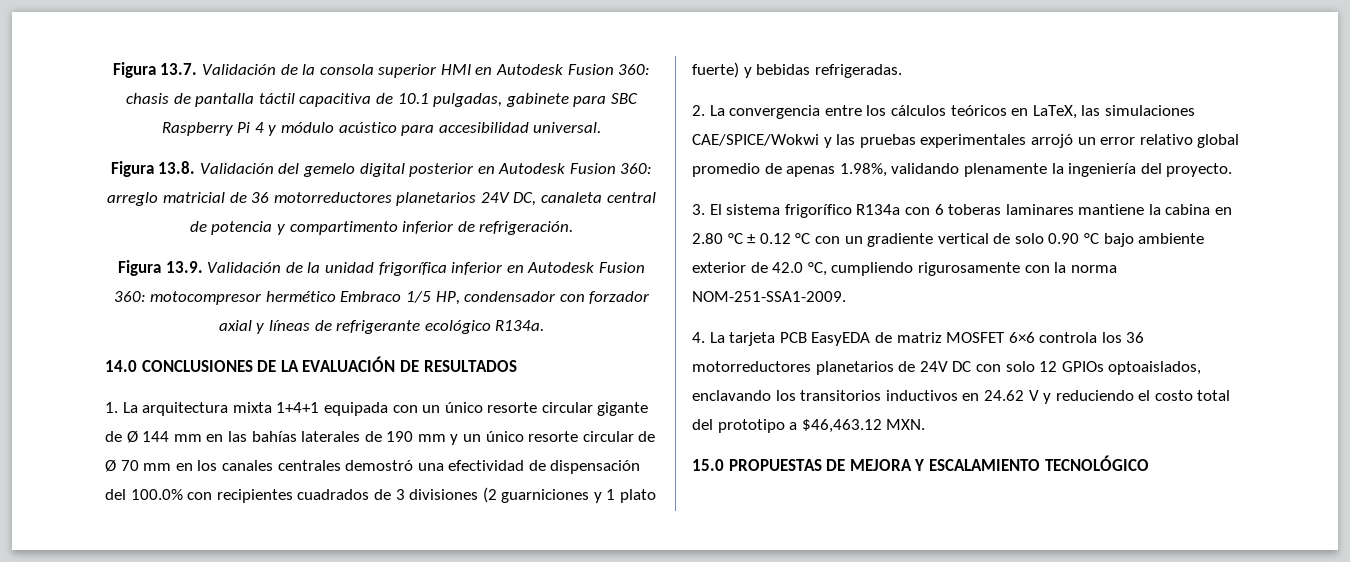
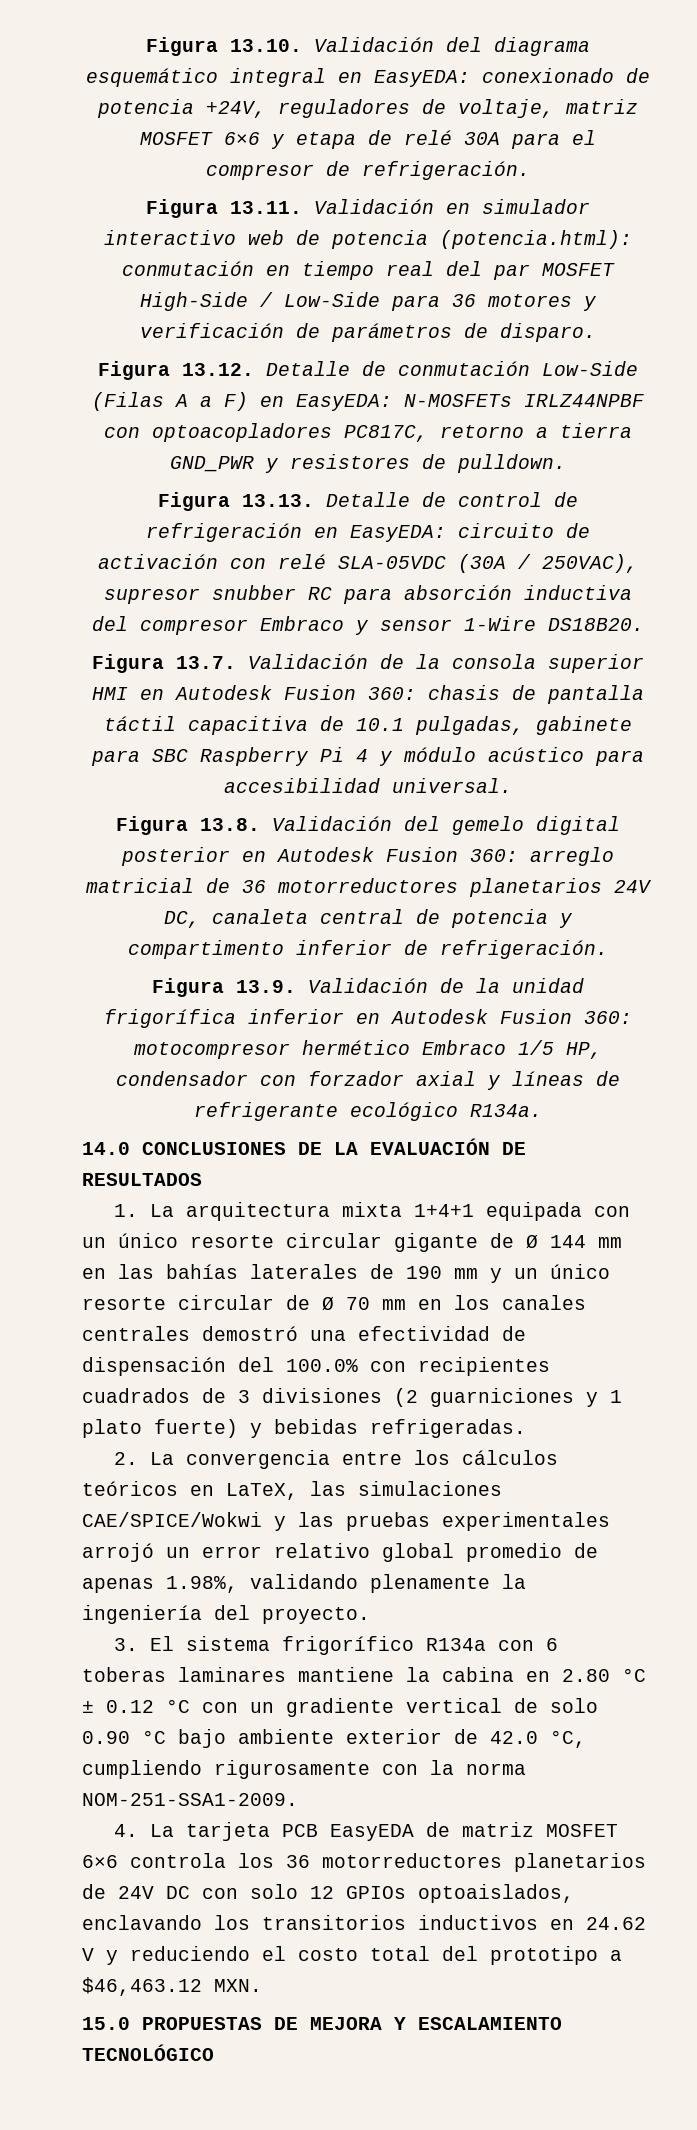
+ Figura 13.10. Validación del diagrama esquemático integral en EasyEDA: conexionado de potencia +24V, reguladores de voltaje, matriz MOSFET 6×6 y etapa de relé 30A para el compresor de refrigeración.
+ Figura 13.11. Validación en simulador interactivo web de potencia (potencia.html): conmutación en tiempo real del par MOSFET High-Side / Low-Side para 36 motores y verificación de parámetros de disparo.
+ Figura 13.12. Detalle de conmutación Low-Side (Filas A a F) en EasyEDA: N-MOSFETs IRLZ44NPBF con optoacopladores PC817C, retorno a tierra GND_PWR y resistores de pulldown.
+ Figura 13.13. Detalle de control de refrigeración en EasyEDA: circuito de activación con relé SLA-05VDC (30A / 250VAC), supresor snubber RC para absorción inductiva del compresor Embraco y sensor 1-Wire DS18B20.

